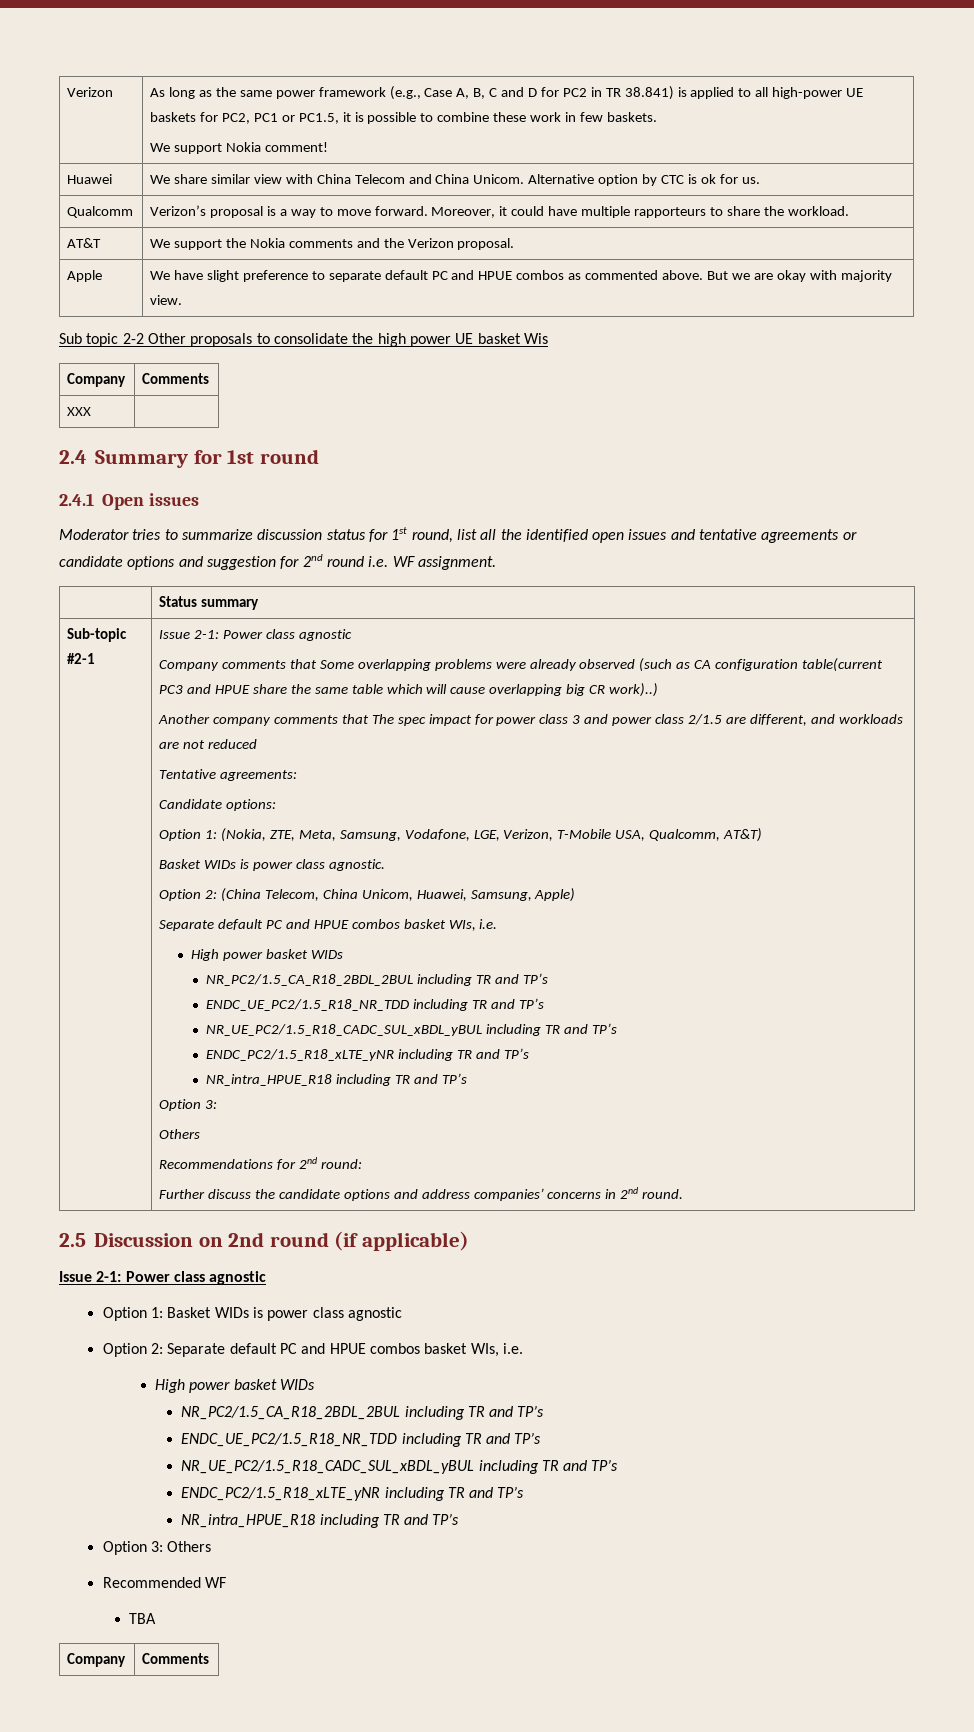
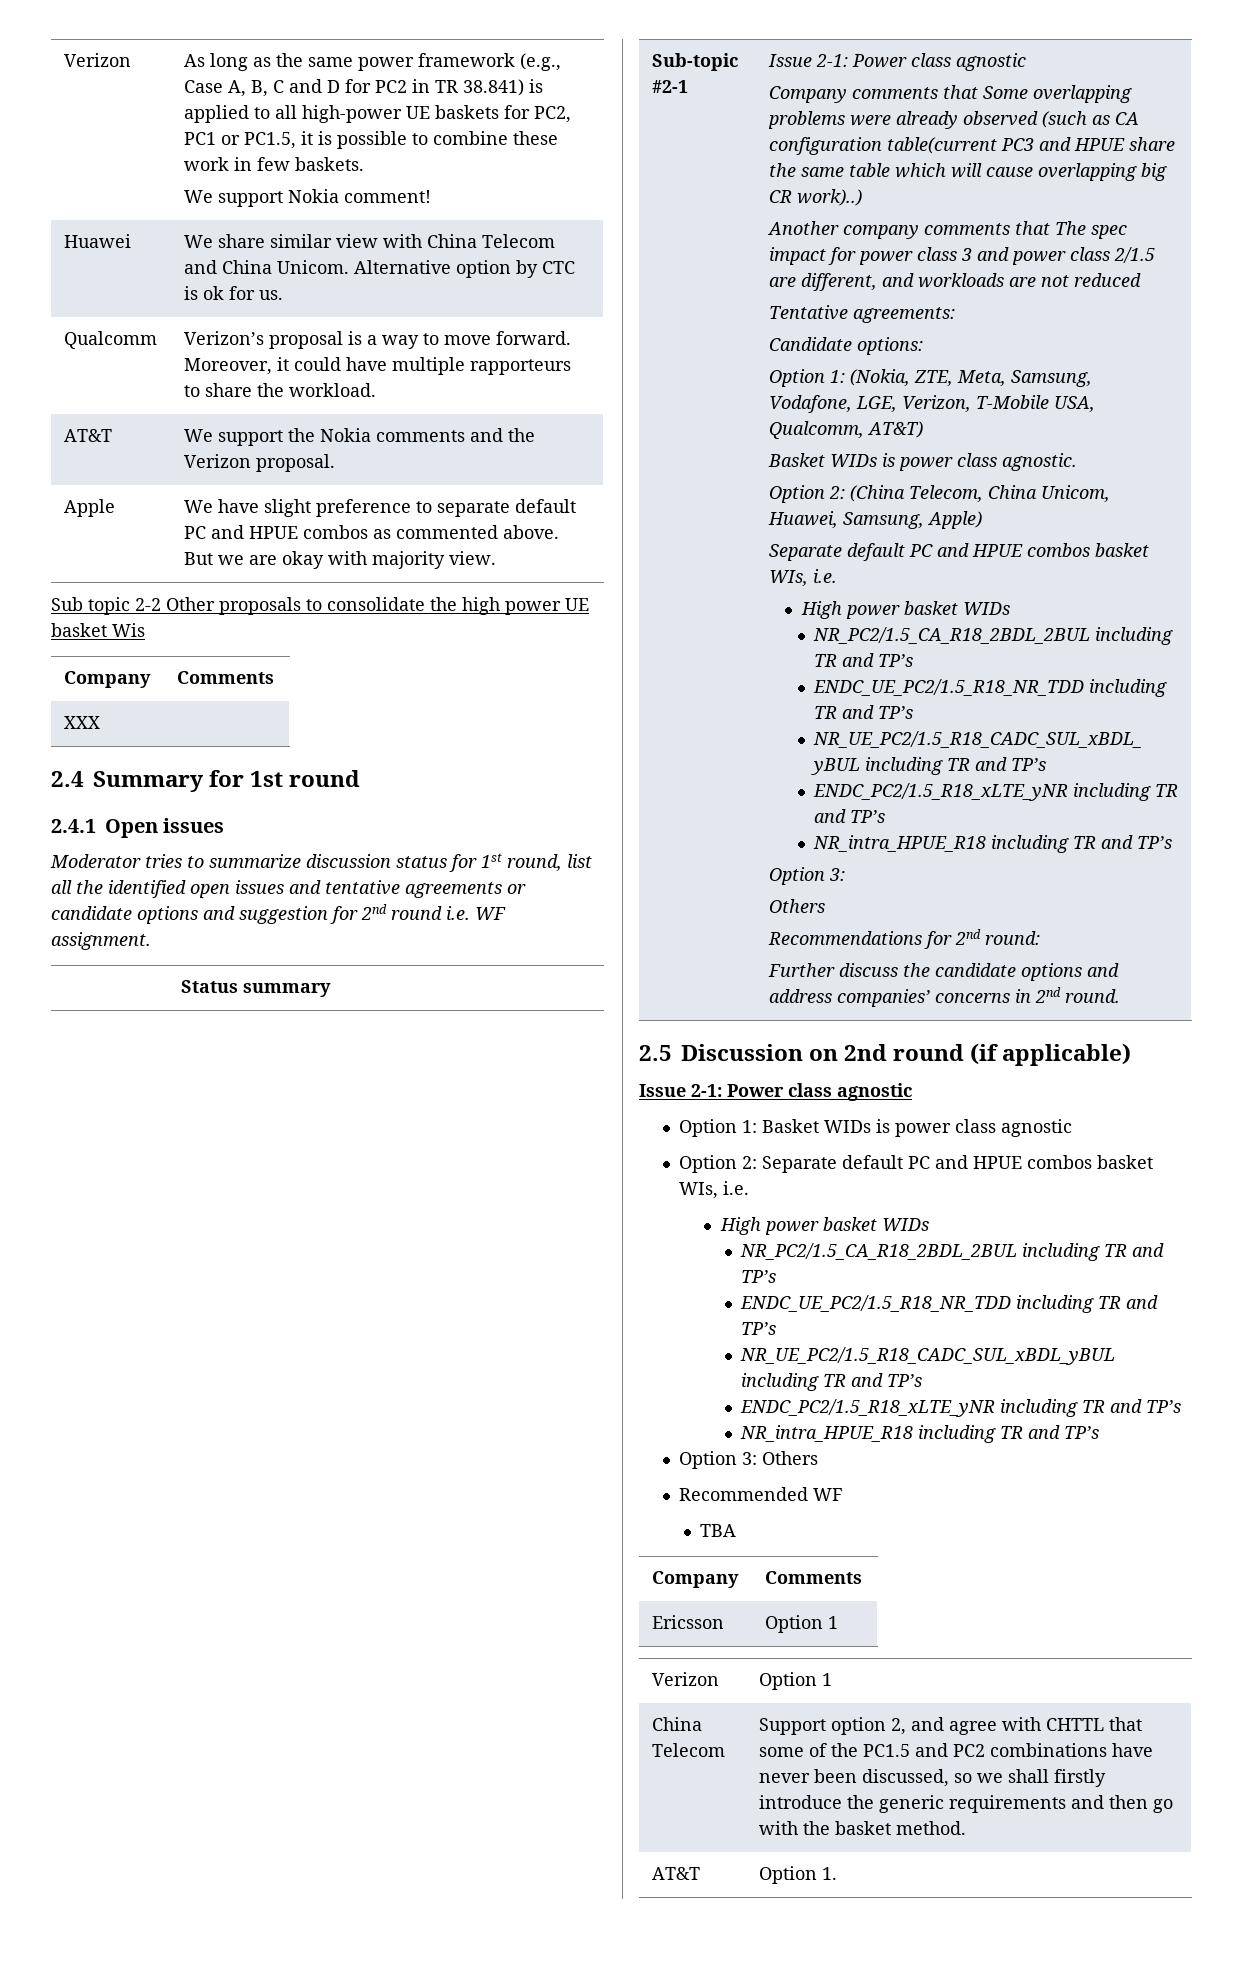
+ Ericsson | Option 1
+ Verizon | Option 1
+ China Telecom | Support option 2, and agree with CHTTL that some of the PC1.5 and PC2 combinations have never been discussed, so we shall firstly introduce the generic requirements and then go with the basket method.
+ AT&T | Option 1.

